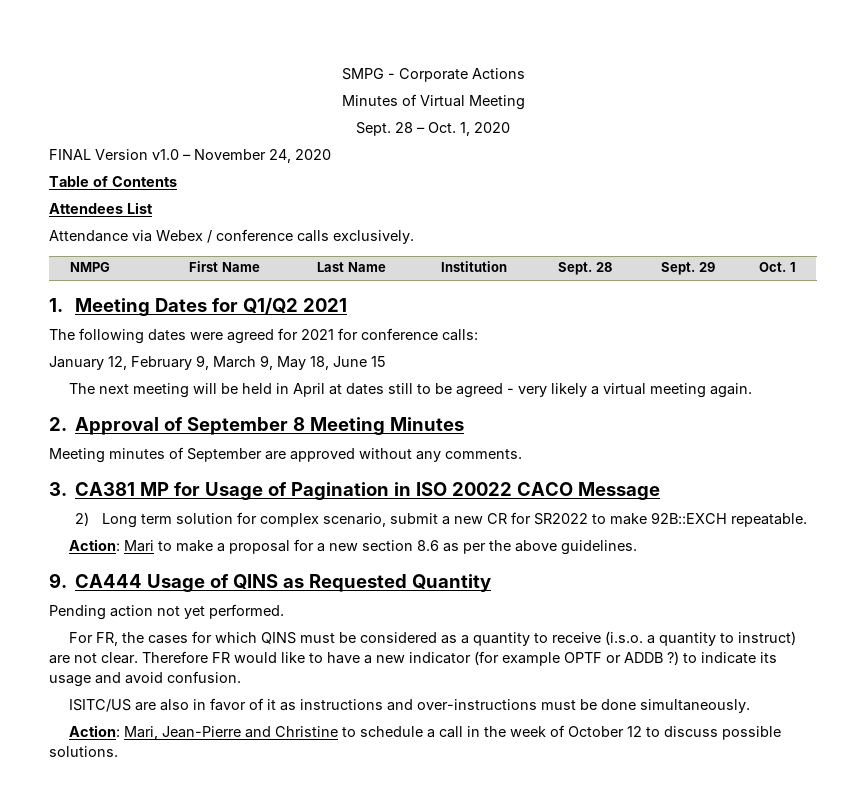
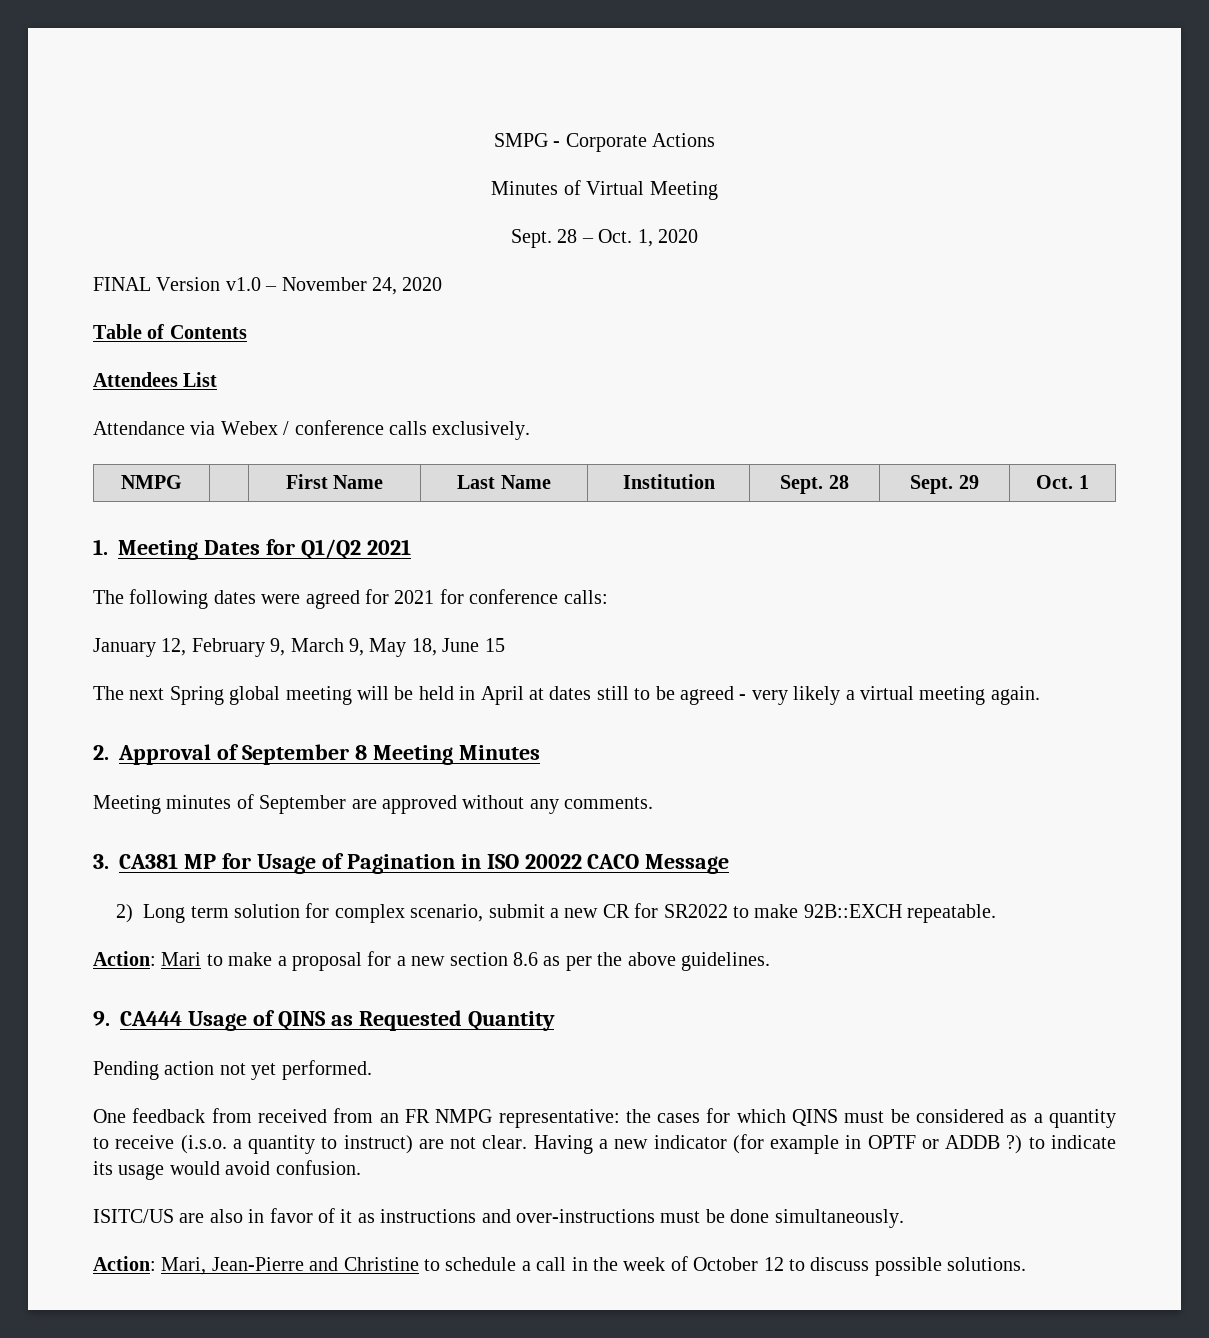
- The next meeting will be held in April at dates still to be agreed - very likely a virtual meeting again.
+ The next Spring global meeting will be held in April at dates still to be agreed - very likely a virtual meeting again.
- For FR, the cases for which QINS must be considered as a quantity to receive (i.s.o. a quantity to instruct) are not clear.
+ One feedback from received from an FR NMPG representative: the cases for which QINS must be considered as a quantity to receive (i.s.o. a quantity to instruct) are not clear.
- Therefore FR would like to have a new indicator (for example OPTF or ADDB ?) to indicate its usage and avoid confusion.
+ Having a new indicator (for example in OPTF or ADDB ?) to indicate its usage would avoid confusion.

